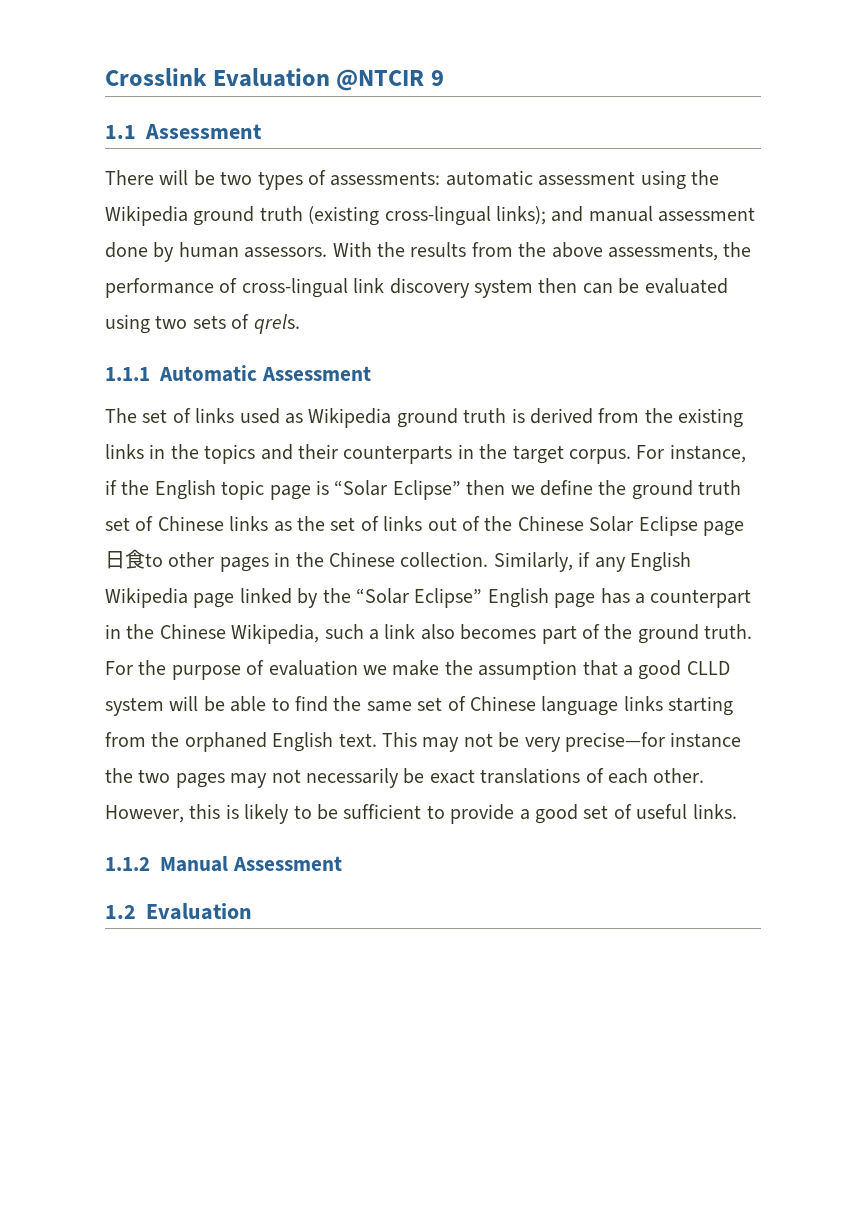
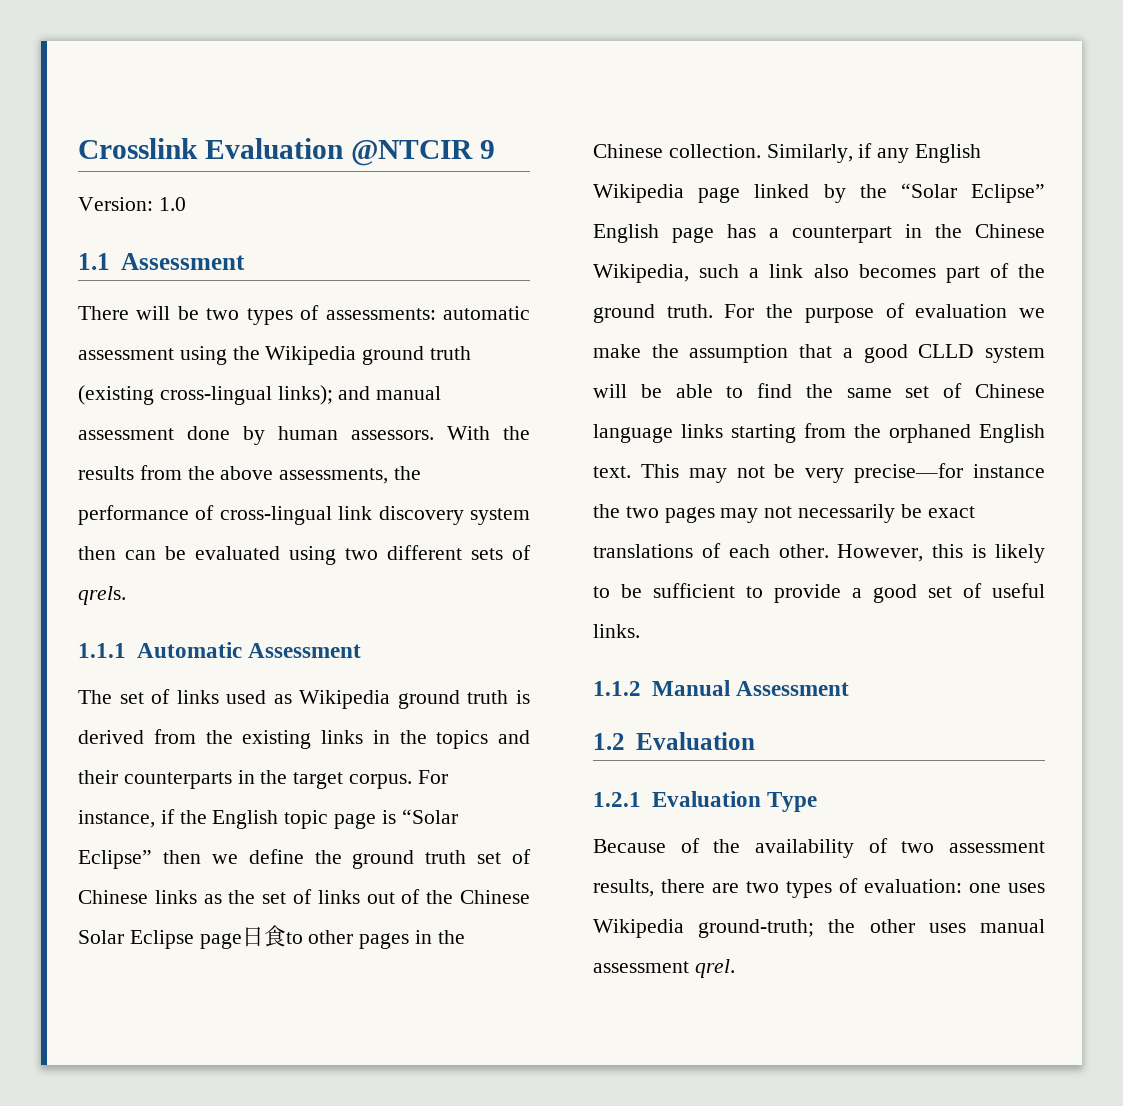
+ Version: 1.0
- With the results from the above assessments, the performance of cross-lingual link discovery system then can be evaluated using two sets of qrels.
+ With the results from the above assessments, the performance of cross-lingual link discovery system then can be evaluated using two different sets of qrels.
+ 1.2.1 Evaluation Type
+ Because of the availability of two assessment results, there are two types of evaluation: one uses Wikipedia ground-truth; the other uses manual assessment qrel.

